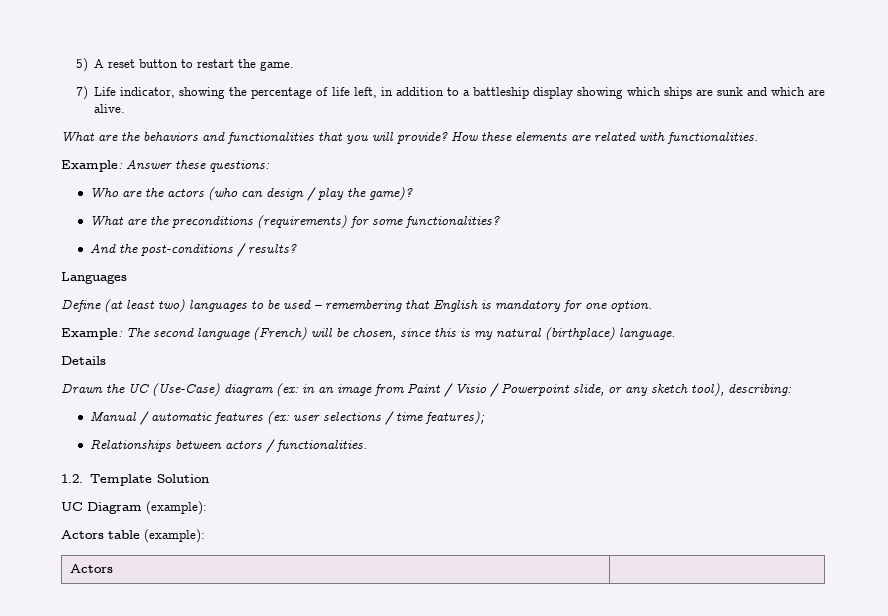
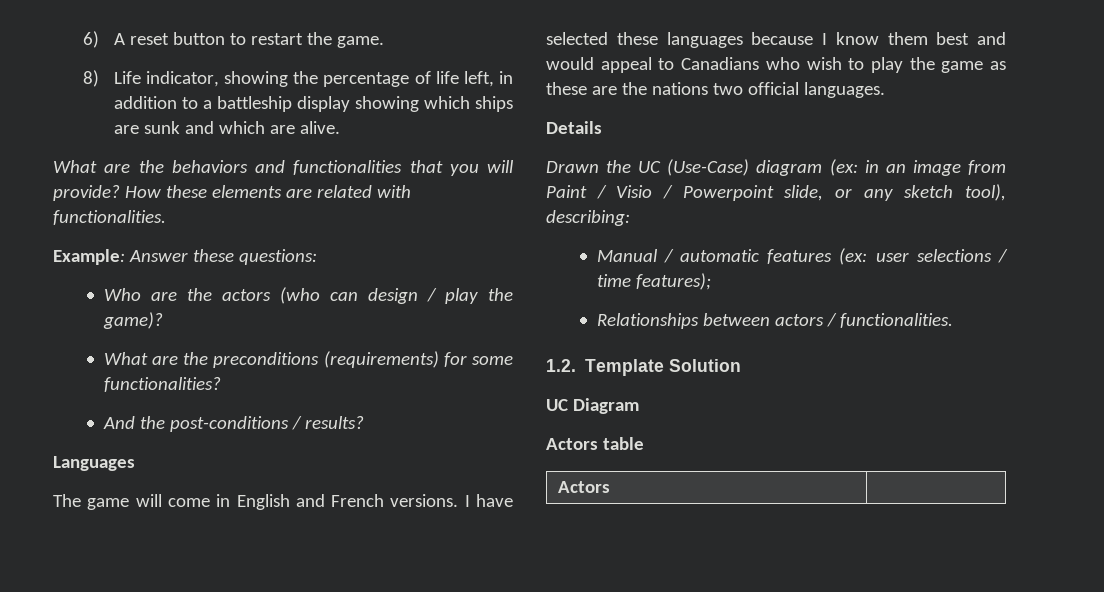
- 5) A reset button to restart the game.
+ 6) A reset button to restart the game.
- 7) Life indicator, showing the percentage of life left, in addition to a battleship display showing which ships are sunk and which are alive.
+ 8) Life indicator, showing the percentage of life left, in addition to a battleship display showing which ships are sunk and which are alive.
- Define (at least two) languages to be used – remembering that English is mandatory for one option.
- Example: The second language (French) will be chosen, since this is my natural (birthplace) language.
+ The game will come in English and French versions. I have selected these languages because I know them best and would appeal to Canadians who wish to play the game as these are the nations two official languages.
- UC Diagram (example):
+ UC Diagram
- Actors table (example):
+ Actors table

